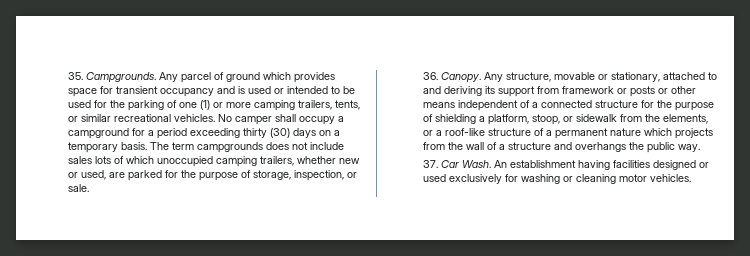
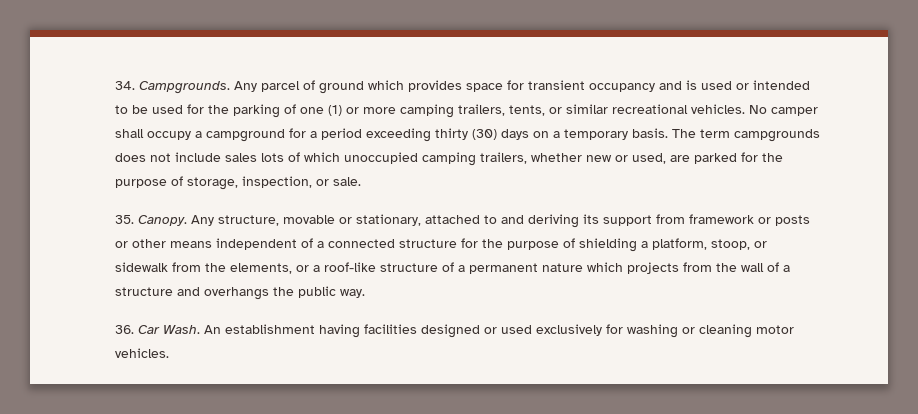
- 35. Campgrounds.
+ 34. Campgrounds.
- 36. Canopy.
+ 35. Canopy.
- 37. Car Wash.
+ 36. Car Wash.

